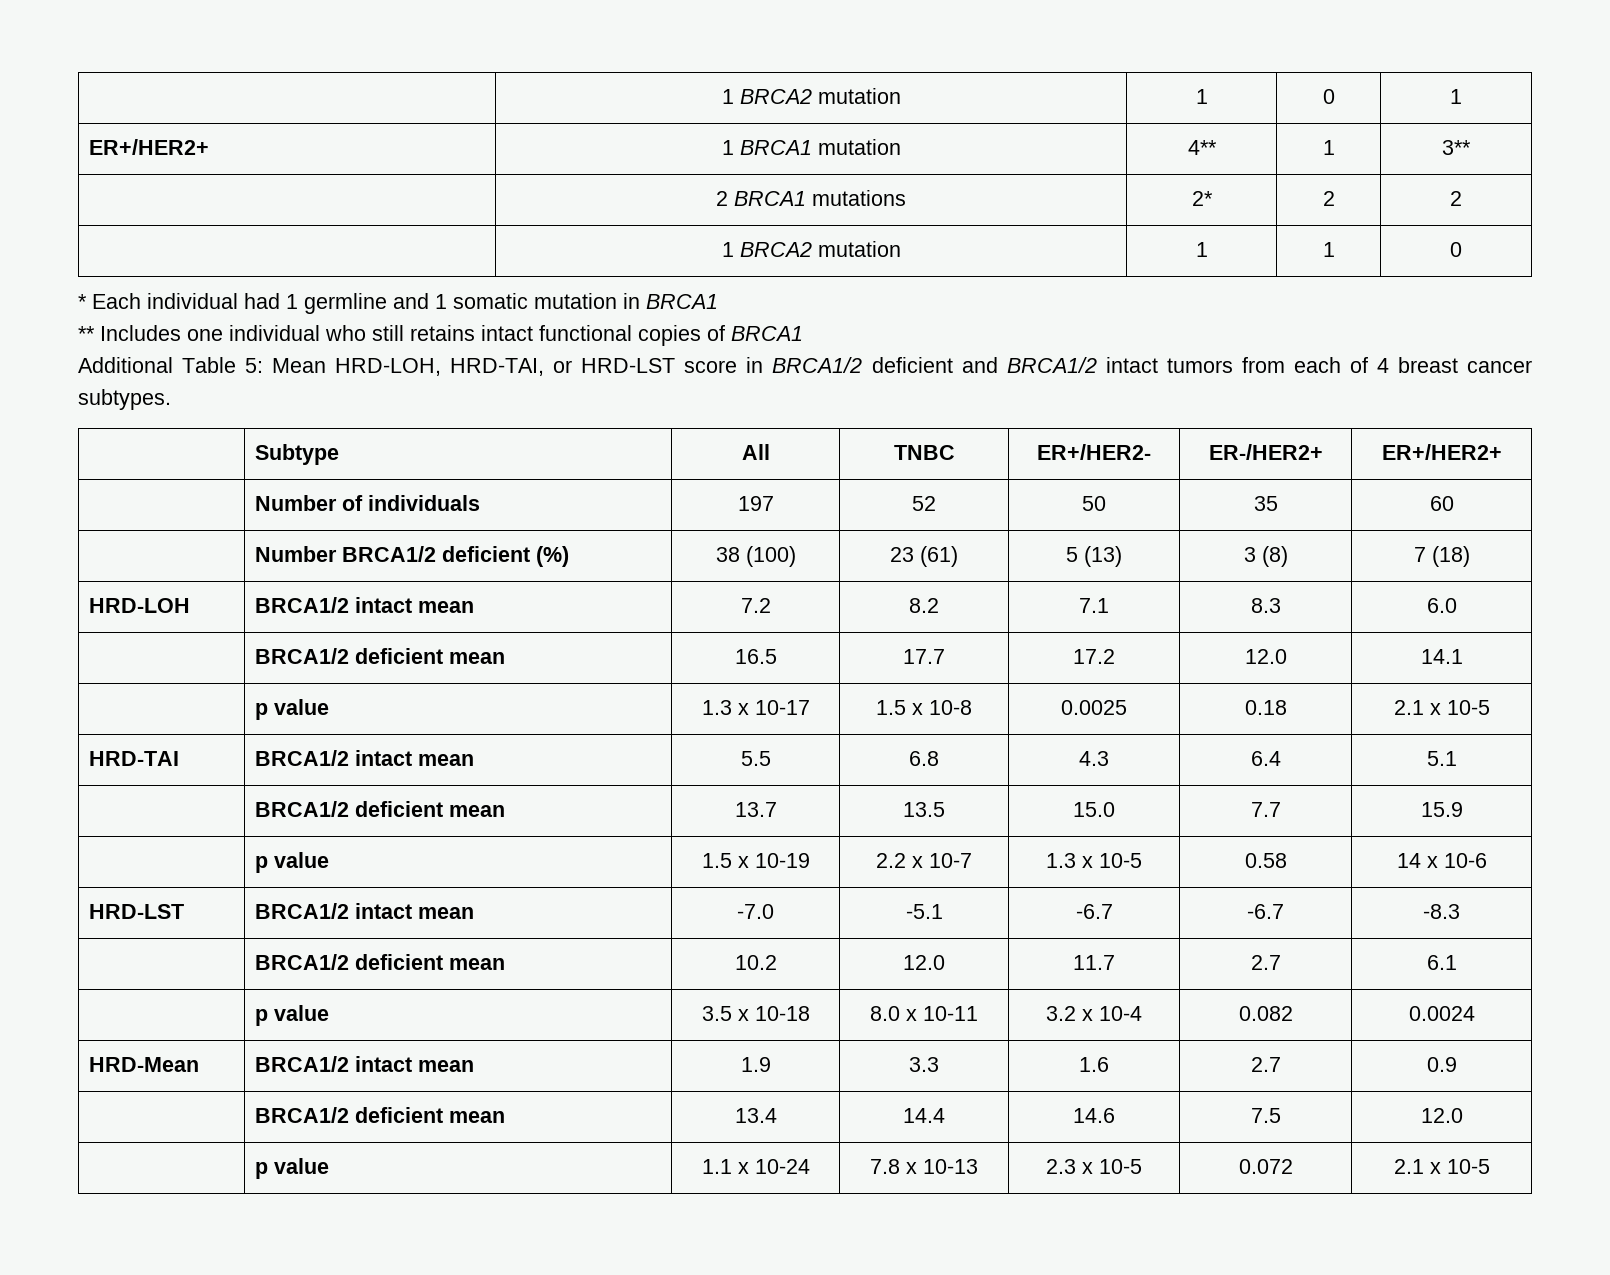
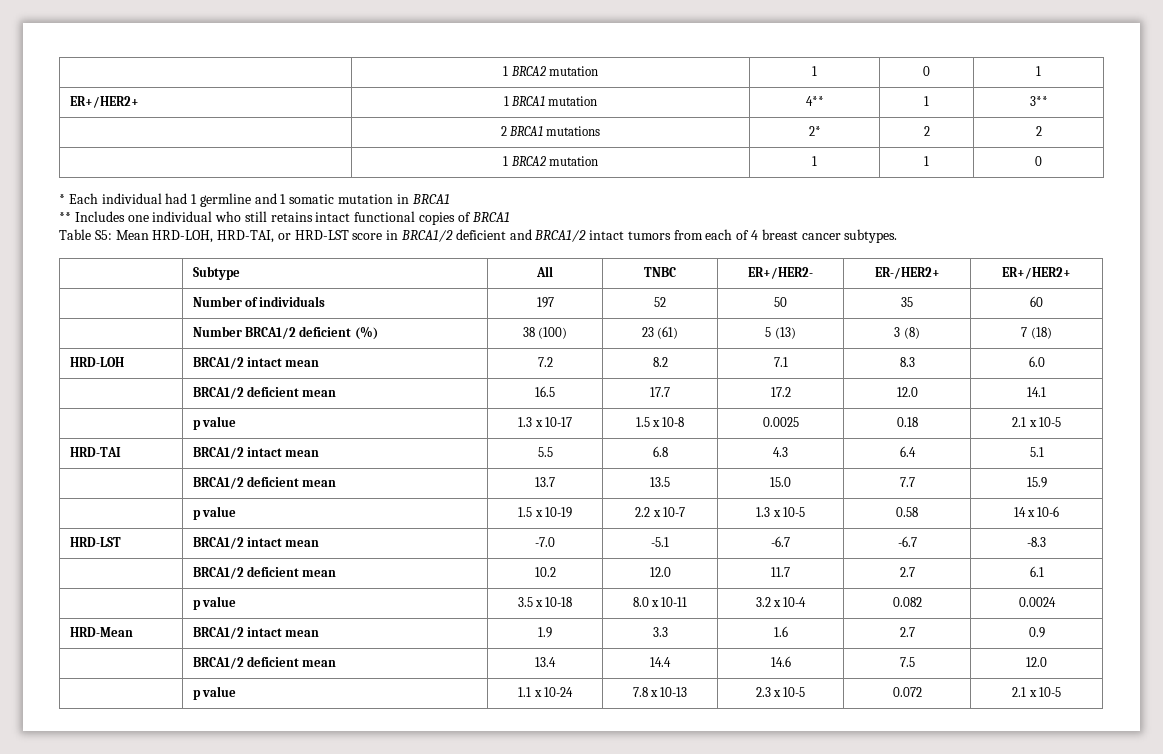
- Additional Table 5: Mean HRD-LOH, HRD-TAI, or HRD-LST score in BRCA1/2 deficient and BRCA1/2 intact tumors from each of 4 breast cancer subtypes.
+ Table S5: Mean HRD-LOH, HRD-TAI, or HRD-LST score in BRCA1/2 deficient and BRCA1/2 intact tumors from each of 4 breast cancer subtypes.

